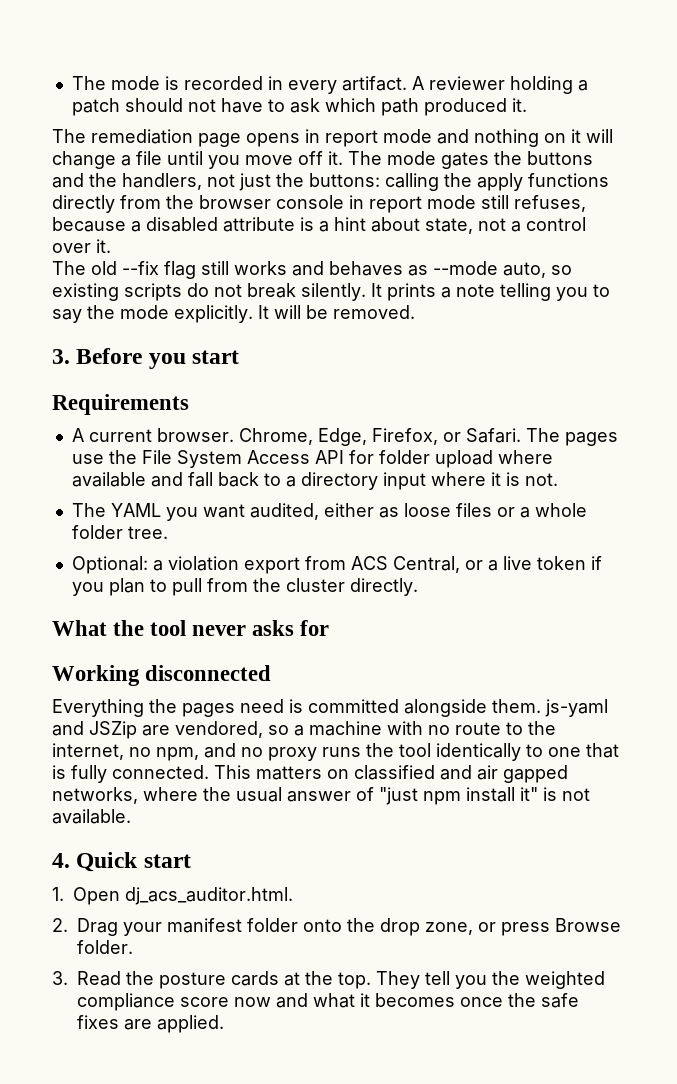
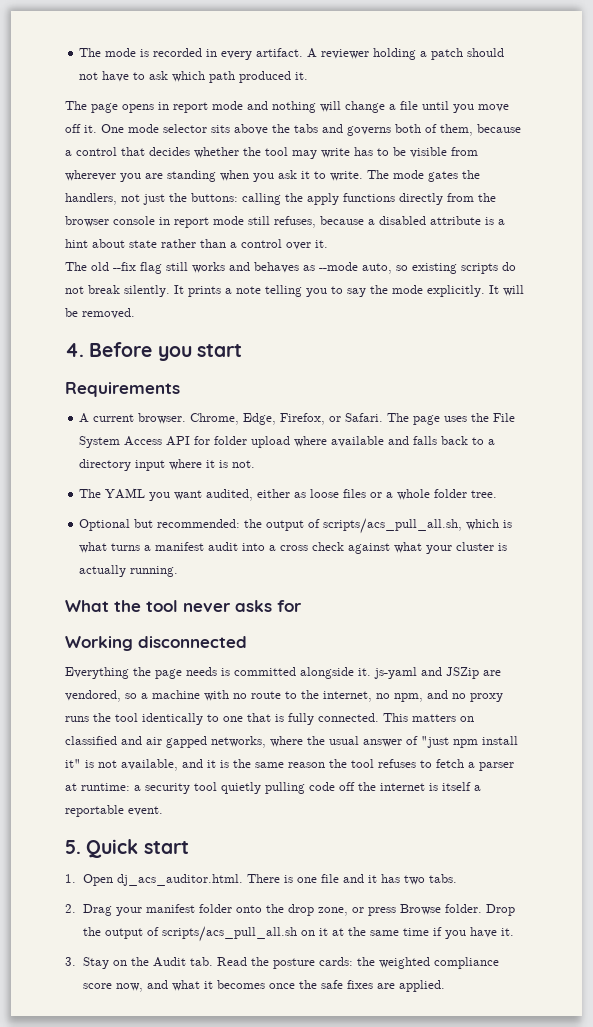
- The remediation page opens in report mode and nothing on it will change a file until you move off it.
+ The page opens in report mode and nothing will change a file until you move off it.
+ One mode selector sits above the tabs and governs both of them, because a control that decides whether the tool may write has to be visible from wherever you are standing when you ask it to write.
- The mode gates the buttons and the handlers, not just the buttons: calling the apply functions directly from the browser console in report mode still refuses, because a disabled attribute is a hint about state, not a control over it.
+ The mode gates the handlers, not just the buttons: calling the apply functions directly from the browser console in report mode still refuses, because a disabled attribute is a hint about state rather than a control over it.
- 3. Before you start
+ 4. Before you start
- The pages use the File System Access API for folder upload where available and fall back to a directory input where it is not.
+ The page uses the File System Access API for folder upload where available and falls back to a directory input where it is not.
- Optional: a violation export from ACS Central, or a live token if you plan to pull from the cluster directly.
+ Optional but recommended: the output of scripts/acs_pull_all.sh, which is what turns a manifest audit into a cross check against what your cluster is actually running.
- Everything the pages need is committed alongside them. js-yaml and JSZip are vendored, so a machine with no route to the internet, no npm, and no proxy runs the tool identically to one that is fully connected.
+ Everything the page needs is committed alongside it. js-yaml and JSZip are vendored, so a machine with no route to the internet, no npm, and no proxy runs the tool identically to one that is fully connected.
- This matters on classified and air gapped networks, where the usual answer of "just npm install it" is not available.
- 4. Quick start
+ This matters on classified and air gapped networks, where the usual answer of "just npm install it" is not available, and it is the same reason the tool refuses to fetch a parser at runtime: a security tool quietly pulling code off the internet is itself a reportable event.
+ 5. Quick start
- 1. Open dj_acs_auditor.html.
+ 1. Open dj_acs_auditor.html. There is one file and it has two tabs.
- 2. Drag your manifest folder onto the drop zone, or press Browse folder.
- 3. Read the posture cards at the top. They tell you the weighted compliance score now and what it becomes once the safe fixes are applied.
+ 2. Drag your manifest folder onto the drop zone, or press Browse folder. Drop the output of scripts/acs_pull_all.sh on it at the same time if you have it.
+ 3. Stay on the Audit tab. Read the posture cards: the weighted compliance score now, and what it becomes once the safe fixes are applied.

